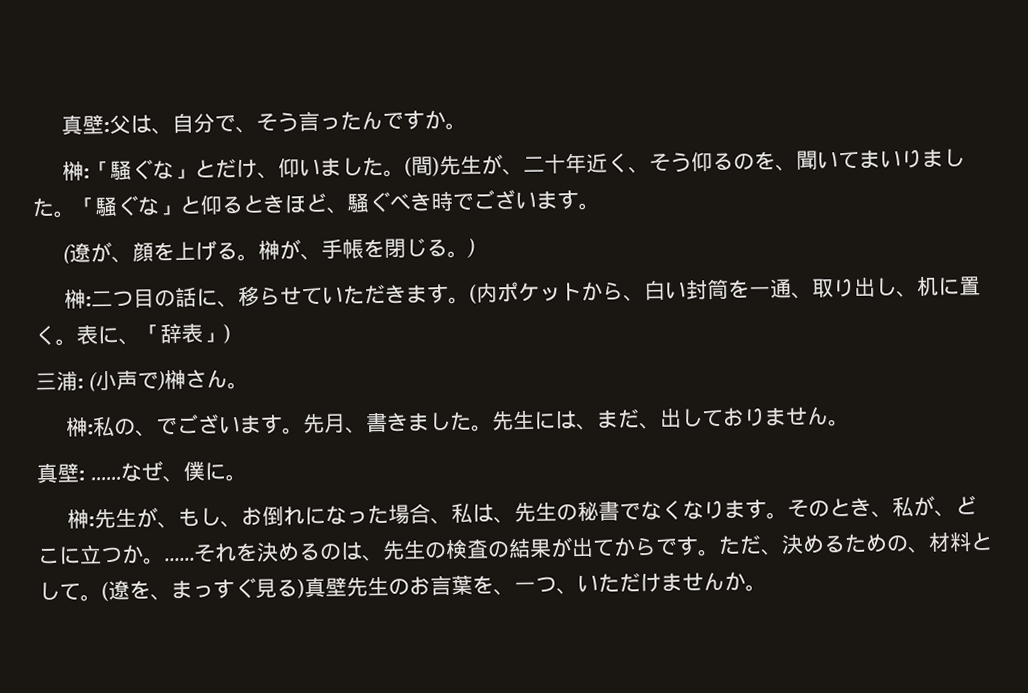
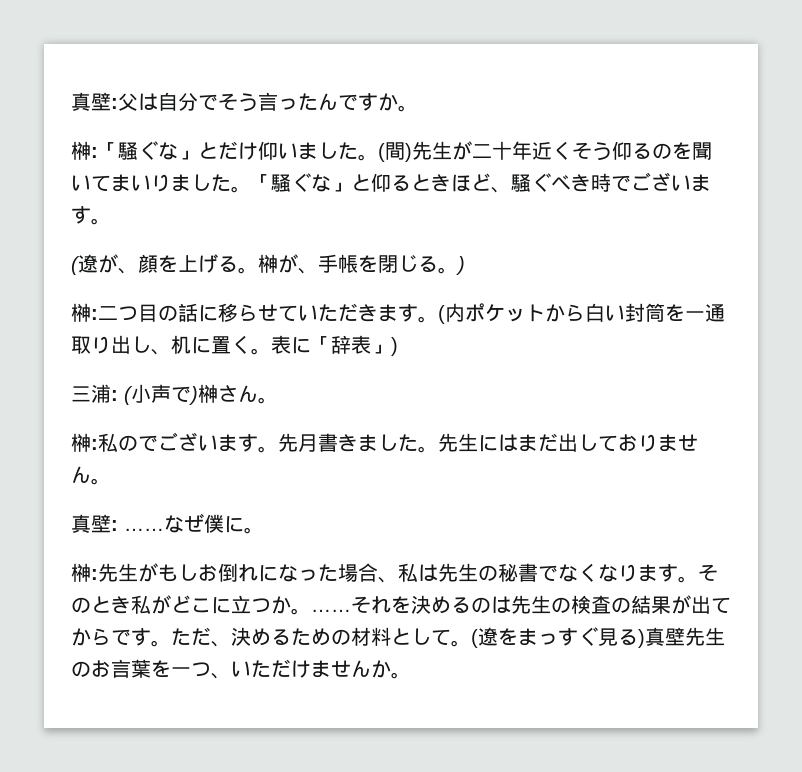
- 真壁:父は、自分で、そう言ったんですか。
+ 真壁:父は自分でそう言ったんですか。
- 榊:「騒ぐな」とだけ、仰いました。
+ 榊:「騒ぐな」とだけ仰いました。
- (間)先生が、二十年近く、そう仰るのを、聞いてまいりました。
+ (間)先生が二十年近くそう仰るのを聞いてまいりました。
- 榊:二つ目の話に、移らせていただきます。
+ 榊:二つ目の話に移らせていただきます。
- (内ポケットから、白い封筒を一通、取り出し、机に置く。
+ (内ポケットから白い封筒を一通取り出し、机に置く。
- 表に、「辞表」)
+ 表に「辞表」)
- 榊:私の、でございます。
+ 榊:私のでございます。
- 先月、書きました。
+ 先月書きました。
- 先生には、まだ、出しておりません。
+ 先生にはまだ出しておりません。
- なぜ、僕に。
+ なぜ僕に。
- 榊:先生が、もし、お倒れになった場合、私は、先生の秘書でなくなります。
+ 榊:先生がもしお倒れになった場合、私は先生の秘書でなくなります。
- そのとき、私が、どこに立つか。
+ そのとき私がどこに立つか。
- それを決めるのは、先生の検査の結果が出てからです。
+ それを決めるのは先生の検査の結果が出てからです。
- ただ、決めるための、材料として。
+ ただ、決めるための材料として。
- (遼を、まっすぐ見る)真壁先生のお言葉を、一つ、いただけませんか。
+ (遼をまっすぐ見る)真壁先生のお言葉を一つ、いただけませんか。

